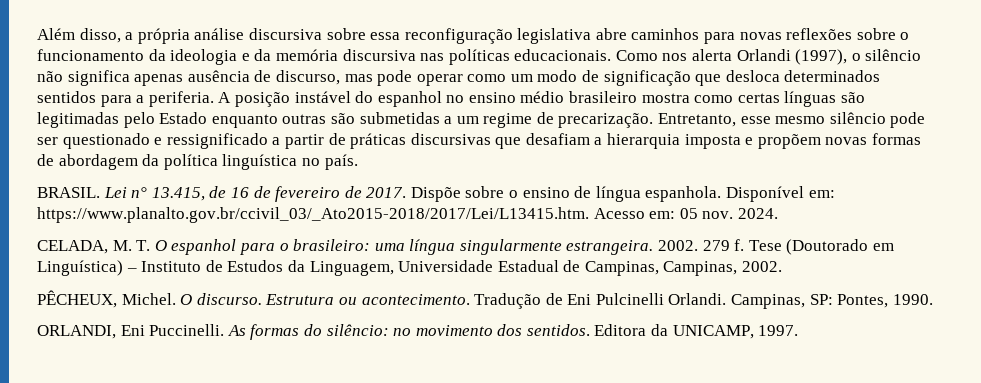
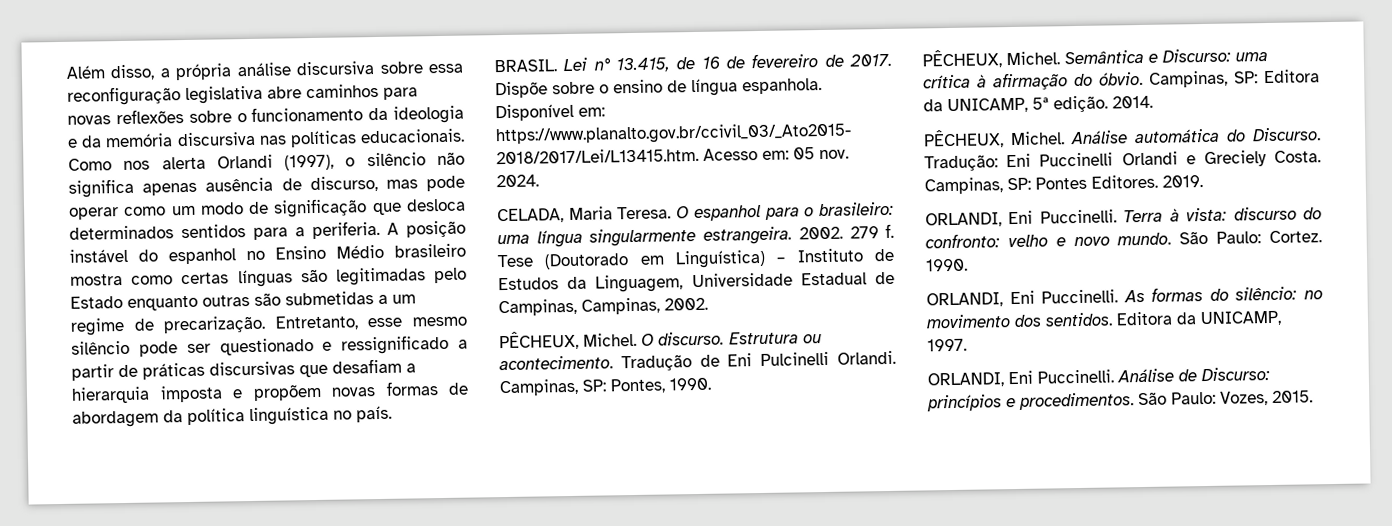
- A posição instável do espanhol no ensino médio brasileiro mostra como certas línguas são legitimadas pelo Estado enquanto outras são submetidas a um regime de precarização.
+ A posição instável do espanhol no Ensino Médio brasileiro mostra como certas línguas são legitimadas pelo Estado enquanto outras são submetidas a um regime de precarização.
- CELADA, M. T. O espanhol para o brasileiro: uma língua singularmente estrangeira.
+ CELADA, Maria Teresa. O espanhol para o brasileiro: uma língua singularmente estrangeira.
+ PÊCHEUX, Michel. Semântica e Discurso: uma crítica à afirmação do óbvio. Campinas, SP: Editora da UNICAMP, 5ª edição. 2014.
+ PÊCHEUX, Michel. Análise automática do Discurso. Tradução: Eni Puccinelli Orlandi e Greciely Costa. Campinas, SP: Pontes Editores. 2019.
+ ORLANDI, Eni Puccinelli. Terra à vista: discurso do confronto: velho e novo mundo. São Paulo: Cortez. 1990.
+ ORLANDI, Eni Puccinelli. Análise de Discurso: princípios e procedimentos. São Paulo: Vozes, 2015.

